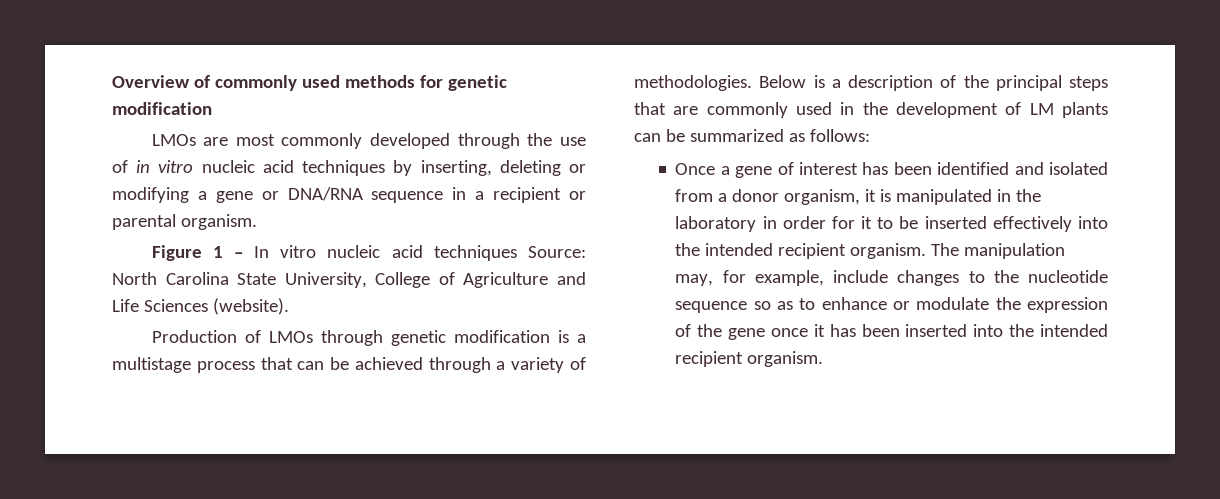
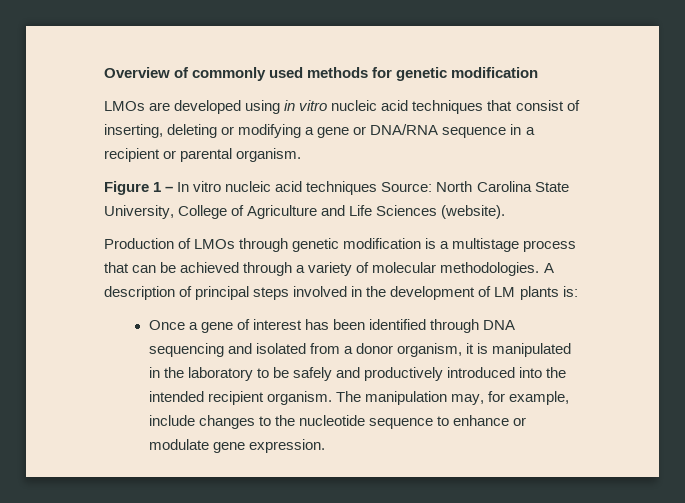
- LMOs are most commonly developed through the use of in vitro nucleic acid techniques by inserting, deleting or modifying a gene or DNA/RNA sequence in a recipient or parental organism.
+ LMOs are developed using in vitro nucleic acid techniques that consist of inserting, deleting or modifying a gene or DNA/RNA sequence in a recipient or parental organism.
- Production of LMOs through genetic modification is a multistage process that can be achieved through a variety of methodologies. Below is a description of the principal steps that are commonly used in the development of LM plants can be summarized as follows:
+ Production of LMOs through genetic modification is a multistage process that can be achieved through a variety of molecular methodologies. A description of principal steps involved in the development of LM plants is:
- Once a gene of interest has been identified and isolated from a donor organism, it is manipulated in the laboratory in order for it to be inserted effectively into the intended recipient organism.
+ Once a gene of interest has been identified through DNA sequencing and isolated from a donor organism, it is manipulated in the laboratory to be safely and productively introduced into the intended recipient organism.
- The manipulation may, for example, include changes to the nucleotide sequence so as to enhance or modulate the expression of the gene once it has been inserted into the intended recipient organism.
+ The manipulation may, for example, include changes to the nucleotide sequence to enhance or modulate gene expression.

